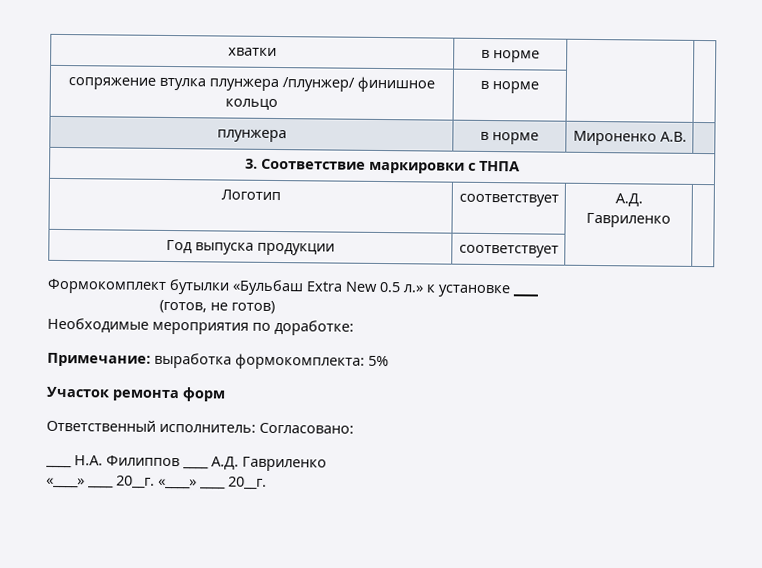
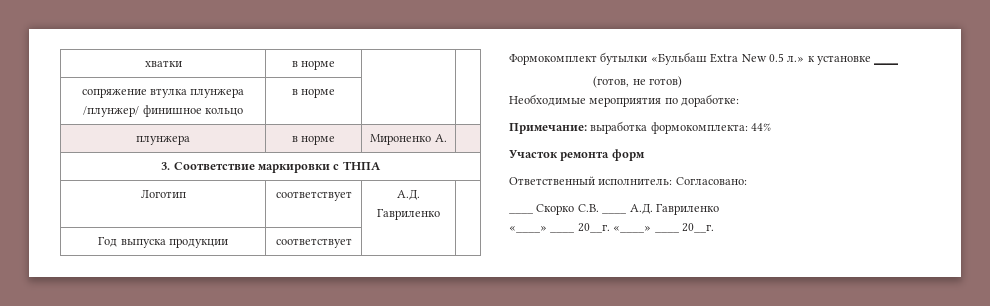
- плунжера | в норме | Мироненко А.В. |
+ плунжера | в норме | Мироненко А. |
- Примечание: выработка формокомплекта: 5%
+ Примечание: выработка формокомплекта: 44%
- ____ Н.А. Филиппов ____ А.Д. Гавриленко
+ ____ Скорко С.В. ____ А.Д. Гавриленко

